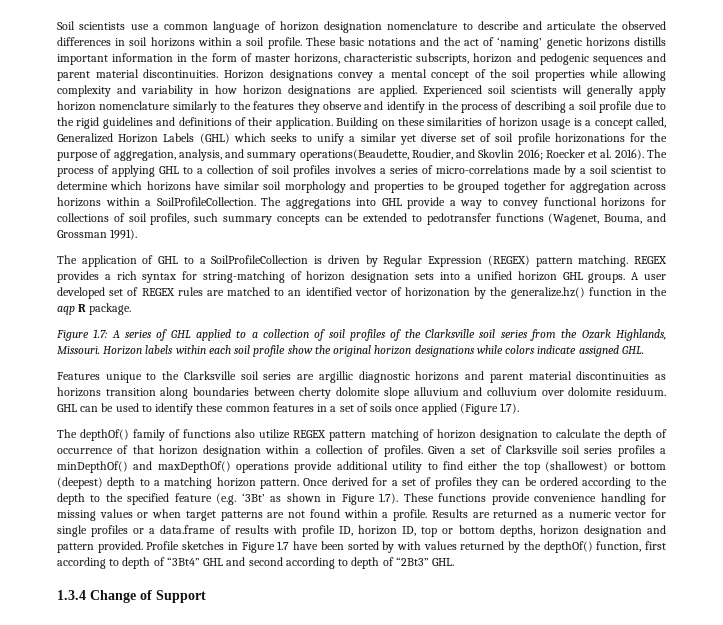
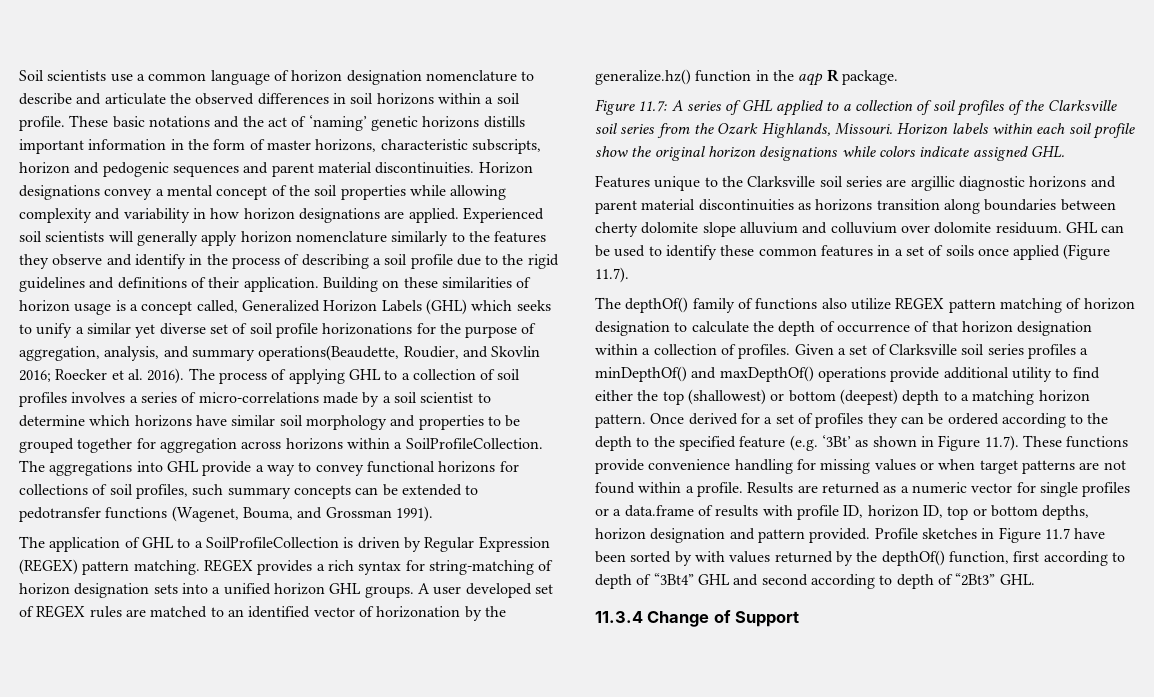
- Figure 1.7: A series of GHL applied to a collection of soil profiles of the Clarksville soil series from the Ozark Highlands, Missouri.
+ Figure 11.7: A series of GHL applied to a collection of soil profiles of the Clarksville soil series from the Ozark Highlands, Missouri.
- GHL can be used to identify these common features in a set of soils once applied (Figure 1.7).
+ GHL can be used to identify these common features in a set of soils once applied (Figure 11.7).
- Once derived for a set of profiles they can be ordered according to the depth to the specified feature (e.g. ‘3Bt’ as shown in Figure 1.7). These functions provide convenience handling for missing values or when target patterns are not found within a profile.
+ Once derived for a set of profiles they can be ordered according to the depth to the specified feature (e.g. ‘3Bt’ as shown in Figure 11.7). These functions provide convenience handling for missing values or when target patterns are not found within a profile.
- Profile sketches in Figure 1.7 have been sorted by with values returned by the depthOf() function, first according to depth of “3Bt4” GHL and second according to depth of “2Bt3” GHL.
+ Profile sketches in Figure 11.7 have been sorted by with values returned by the depthOf() function, first according to depth of “3Bt4” GHL and second according to depth of “2Bt3” GHL.
- 1.3.4 Change of Support
+ 11.3.4 Change of Support

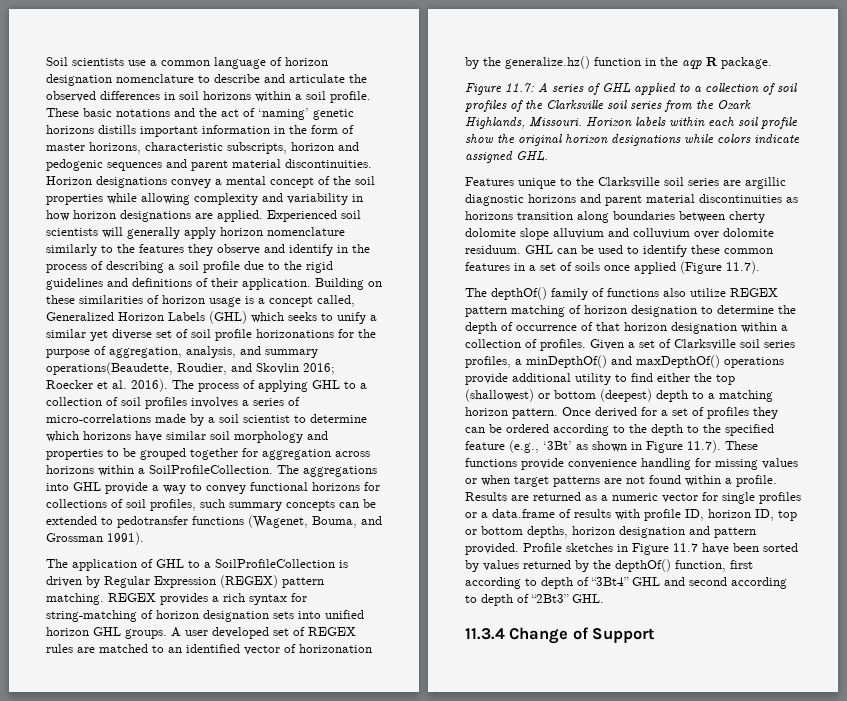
- REGEX provides a rich syntax for string-matching of horizon designation sets into a unified horizon GHL groups.
+ REGEX provides a rich syntax for string-matching of horizon designation sets into unified horizon GHL groups.
- The depthOf() family of functions also utilize REGEX pattern matching of horizon designation to calculate the depth of occurrence of that horizon designation within a collection of profiles.
+ The depthOf() family of functions also utilize REGEX pattern matching of horizon designation to determine the depth of occurrence of that horizon designation within a collection of profiles.
- Given a set of Clarksville soil series profiles a minDepthOf() and maxDepthOf() operations provide additional utility to find either the top (shallowest) or bottom (deepest) depth to a matching horizon pattern.
+ Given a set of Clarksville soil series profiles, a minDepthOf() and maxDepthOf() operations provide additional utility to find either the top (shallowest) or bottom (deepest) depth to a matching horizon pattern.
- Once derived for a set of profiles they can be ordered according to the depth to the specified feature (e.g. ‘3Bt’ as shown in Figure 11.7). These functions provide convenience handling for missing values or when target patterns are not found within a profile.
+ Once derived for a set of profiles they can be ordered according to the depth to the specified feature (e.g., ‘3Bt’ as shown in Figure 11.7). These functions provide convenience handling for missing values or when target patterns are not found within a profile.
- Profile sketches in Figure 11.7 have been sorted by with values returned by the depthOf() function, first according to depth of “3Bt4” GHL and second according to depth of “2Bt3” GHL.
+ Profile sketches in Figure 11.7 have been sorted by values returned by the depthOf() function, first according to depth of “3Bt4” GHL and second according to depth of “2Bt3” GHL.

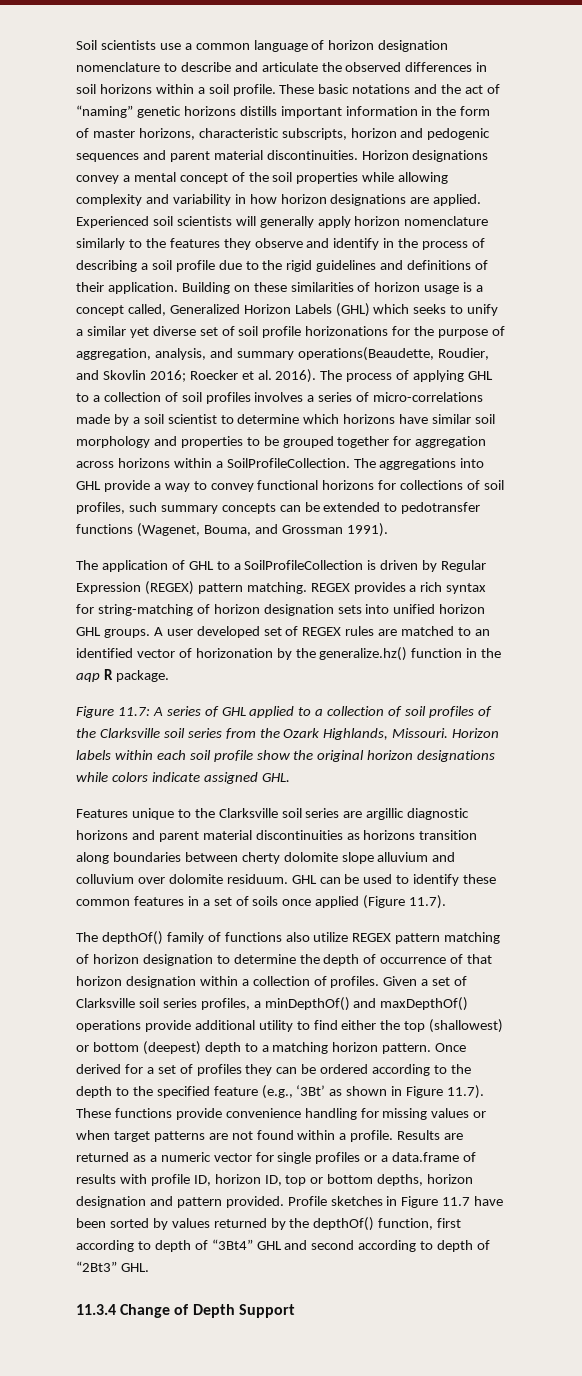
- These basic notations and the act of ‘naming’ genetic horizons distills important information in the form of master horizons, characteristic subscripts, horizon and pedogenic sequences and parent material discontinuities.
+ These basic notations and the act of “naming” genetic horizons distills important information in the form of master horizons, characteristic subscripts, horizon and pedogenic sequences and parent material discontinuities.
- 11.3.4 Change of Support
+ 11.3.4 Change of Depth Support

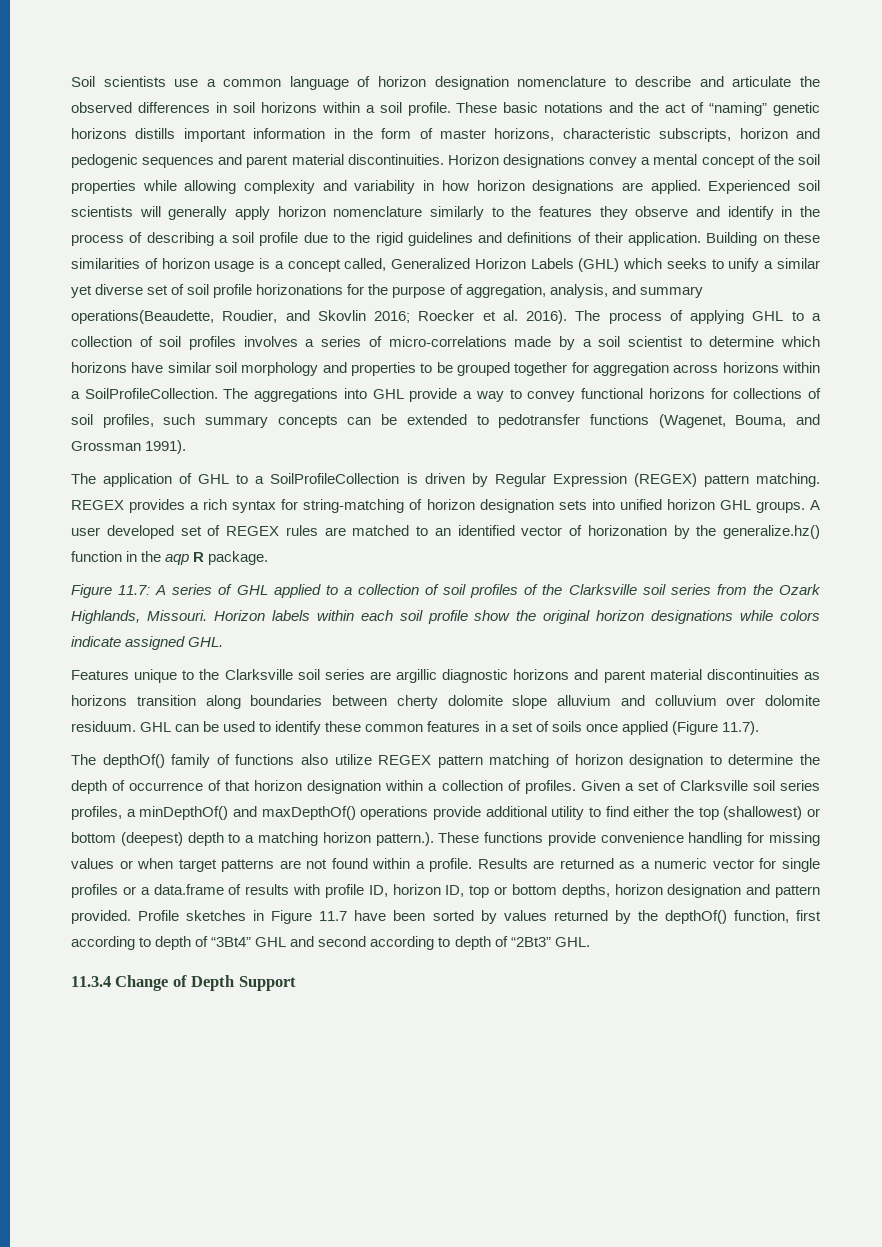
- Given a set of Clarksville soil series profiles, a minDepthOf() and maxDepthOf() operations provide additional utility to find either the top (shallowest) or bottom (deepest) depth to a matching horizon pattern. Once derived for a set of profiles they can be ordered according to the depth to the specified feature (e.g., ‘3Bt’ as shown in Figure 11.7). These functions provide convenience handling for missing values or when target patterns are not found within a profile.
+ Given a set of Clarksville soil series profiles, a minDepthOf() and maxDepthOf() operations provide additional utility to find either the top (shallowest) or bottom (deepest) depth to a matching horizon pattern.). These functions provide convenience handling for missing values or when target patterns are not found within a profile.

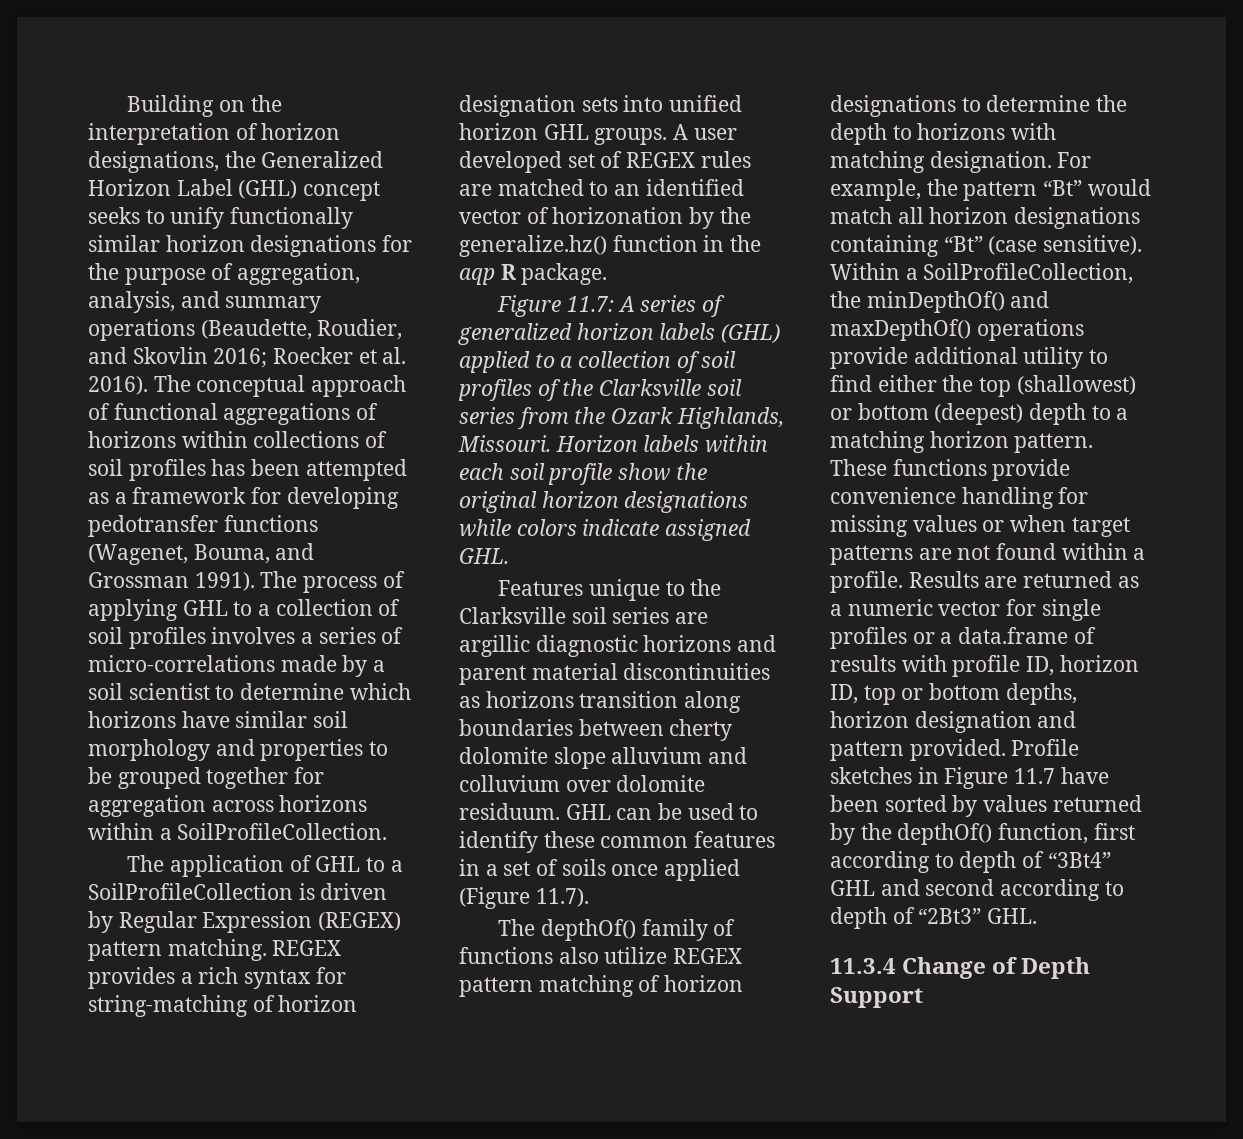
- Soil scientists use a common language of horizon designation nomenclature to describe and articulate the observed differences in soil horizons within a soil profile. These basic notations and the act of “naming” genetic horizons distills important information in the form of master horizons, characteristic subscripts, horizon and pedogenic sequences and parent material discontinuities. Horizon designations convey a mental concept of the soil properties while allowing complexity and variability in how horizon designations are applied. Experienced soil scientists will generally apply horizon nomenclature similarly to the features they observe and identify in the process of describing a soil profile due to the rigid guidelines and definitions of their application. Building on these similarities of horizon usage is a concept called, Generalized Horizon Labels (GHL) which seeks to unify a similar yet diverse set of soil profile horizonations for the purpose of aggregation, analysis, and summary operations(Beaudette, Roudier, and Skovlin 2016; Roecker et al. 2016).
+ Building on the interpretation of horizon designations, the Generalized Horizon Label (GHL) concept seeks to unify functionally similar horizon designations for the purpose of aggregation, analysis, and summary operations (Beaudette, Roudier, and Skovlin 2016; Roecker et al. 2016).
- The process of applying GHL to a collection of soil profiles involves a series of micro-correlations made by a soil scientist to determine which horizons have similar soil morphology and properties to be grouped together for aggregation across horizons within a SoilProfileCollection. The aggregations into GHL provide a way to convey functional horizons for collections of soil profiles, such summary concepts can be extended to pedotransfer functions (Wagenet, Bouma, and Grossman 1991).
+ The conceptual approach of functional aggregations of horizons within collections of soil profiles has been attempted as a framework for developing pedotransfer functions (Wagenet, Bouma, and Grossman 1991). The process of applying GHL to a collection of soil profiles involves a series of micro-correlations made by a soil scientist to determine which horizons have similar soil morphology and properties to be grouped together for aggregation across horizons within a SoilProfileCollection.
- Figure 11.7: A series of GHL applied to a collection of soil profiles of the Clarksville soil series from the Ozark Highlands, Missouri.
+ Figure 11.7: A series of generalized horizon labels (GHL) applied to a collection of soil profiles of the Clarksville soil series from the Ozark Highlands, Missouri.
- The depthOf() family of functions also utilize REGEX pattern matching of horizon designation to determine the depth of occurrence of that horizon designation within a collection of profiles. Given a set of Clarksville soil series profiles, a minDepthOf() and maxDepthOf() operations provide additional utility to find either the top (shallowest) or bottom (deepest) depth to a matching horizon pattern.). These functions provide convenience handling for missing values or when target patterns are not found within a profile.
+ The depthOf() family of functions also utilize REGEX pattern matching of horizon designations to determine the depth to horizons with matching designation. For example, the pattern “Bt” would match all horizon designations containing “Bt” (case sensitive). Within a SoilProfileCollection, the minDepthOf() and maxDepthOf() operations provide additional utility to find either the top (shallowest) or bottom (deepest) depth to a matching horizon pattern. These functions provide convenience handling for missing values or when target patterns are not found within a profile.

